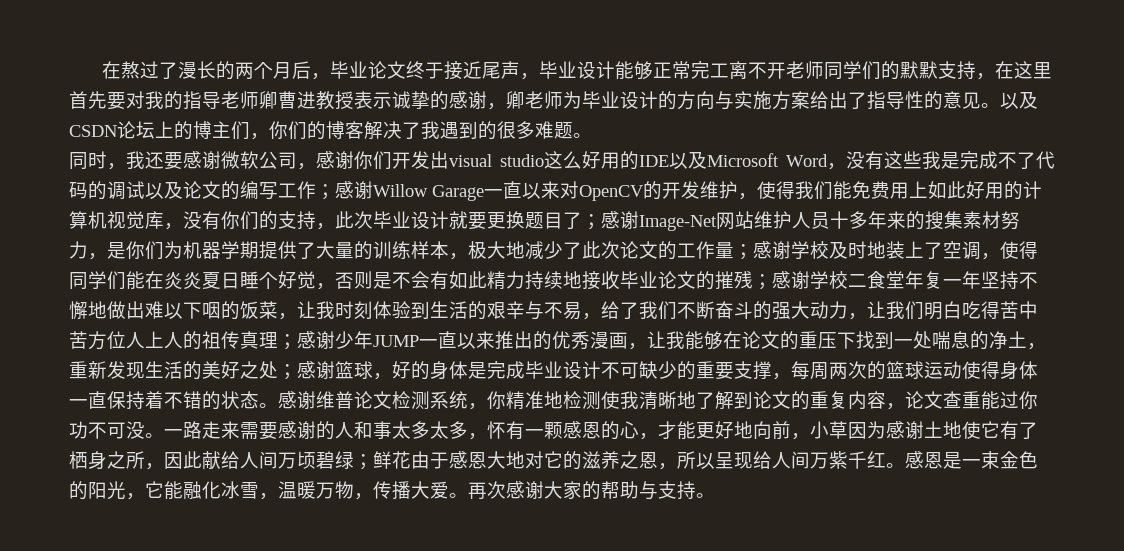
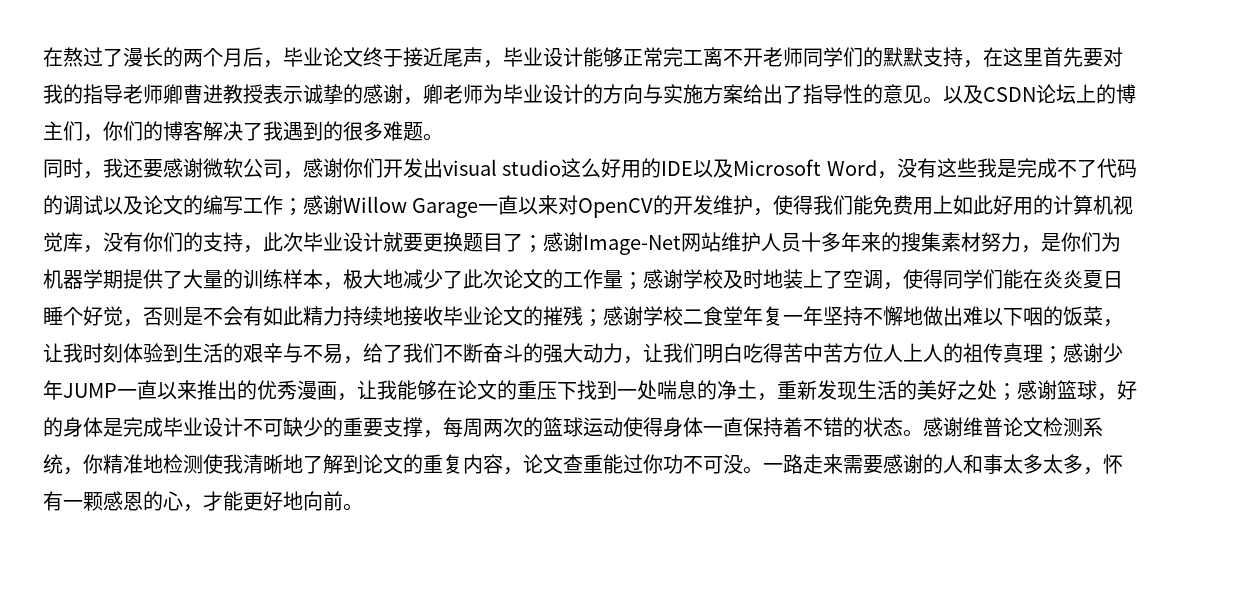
- 一路走来需要感谢的人和事太多太多，怀有一颗感恩的心，才能更好地向前，小草因为感谢土地使它有了栖身之所，因此献给人间万顷碧绿；鲜花由于感恩大地对它的滋养之恩，所以呈现给人间万紫千红。感恩是一束金色的阳光，它能融化冰雪，温暖万物，传播大爱。再次感谢大家的帮助与支持。
+ 一路走来需要感谢的人和事太多太多，怀有一颗感恩的心，才能更好地向前。

